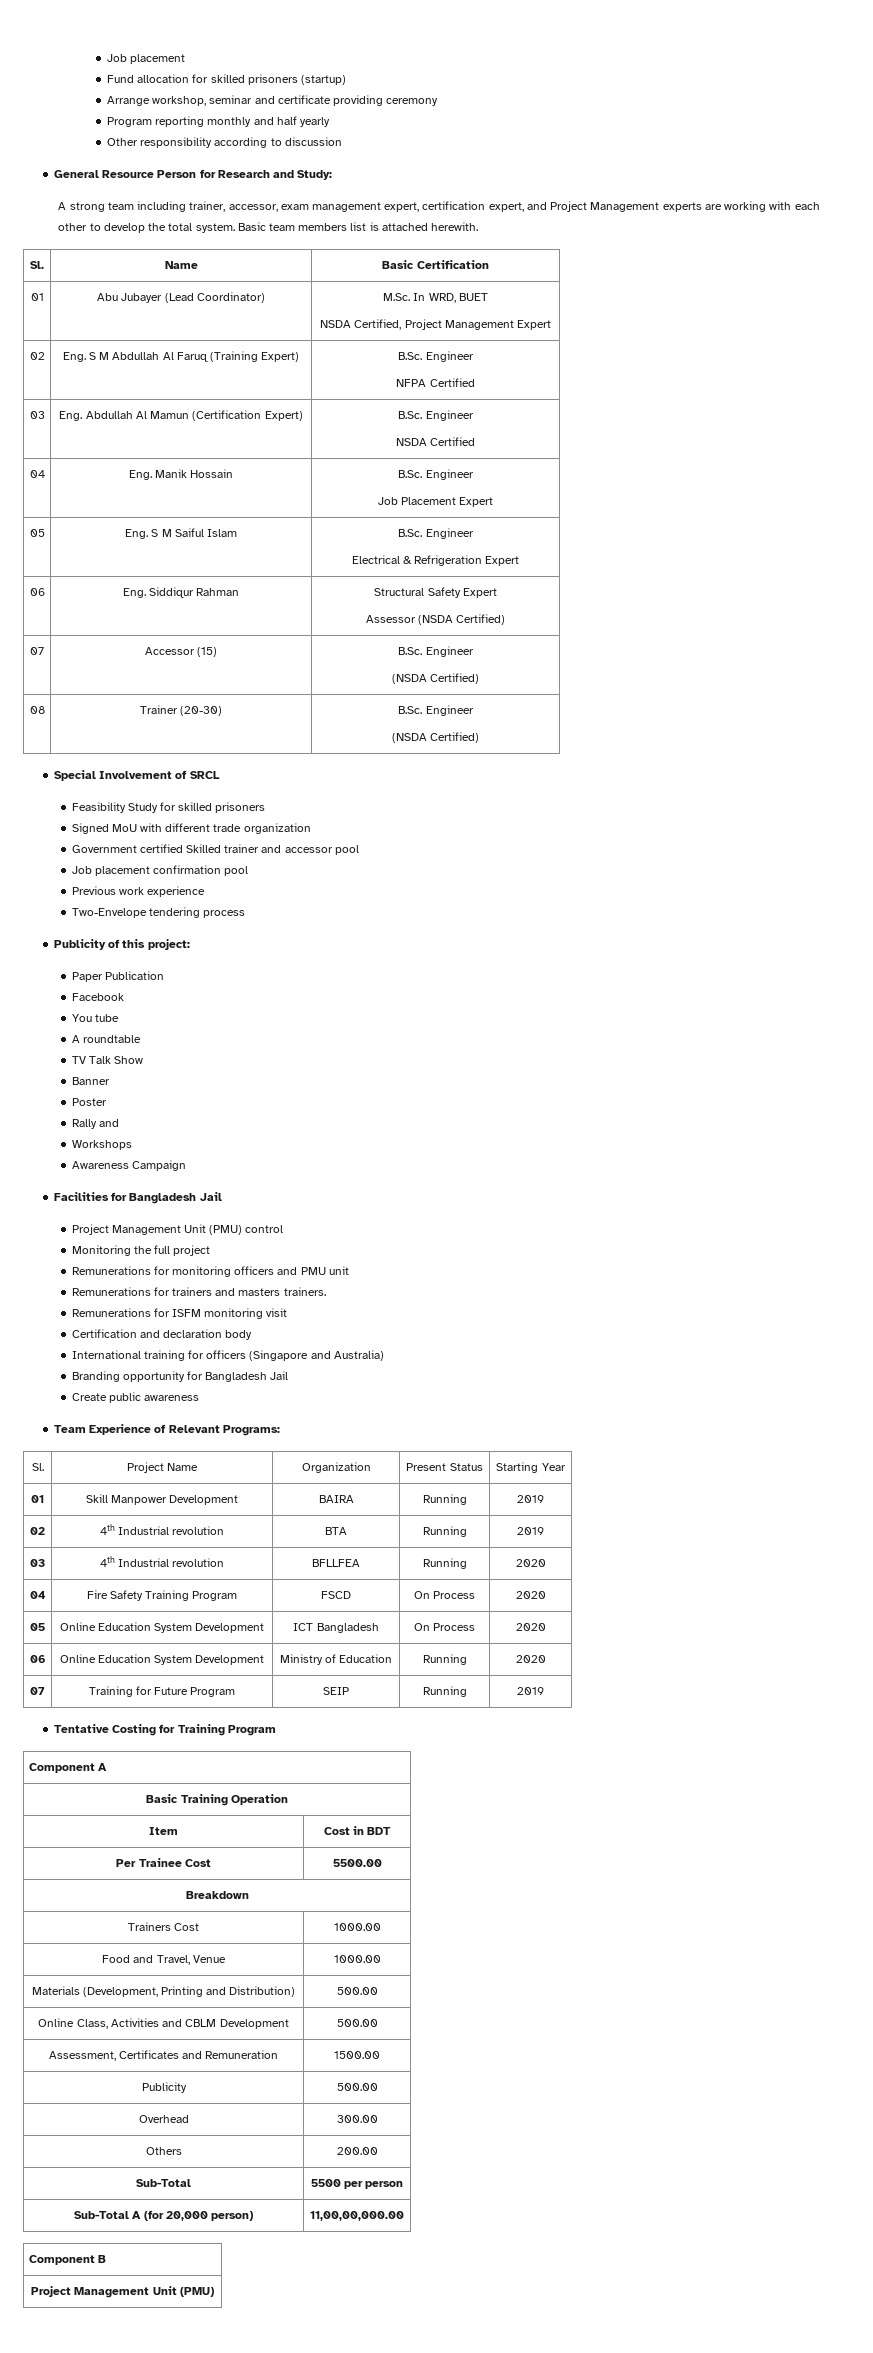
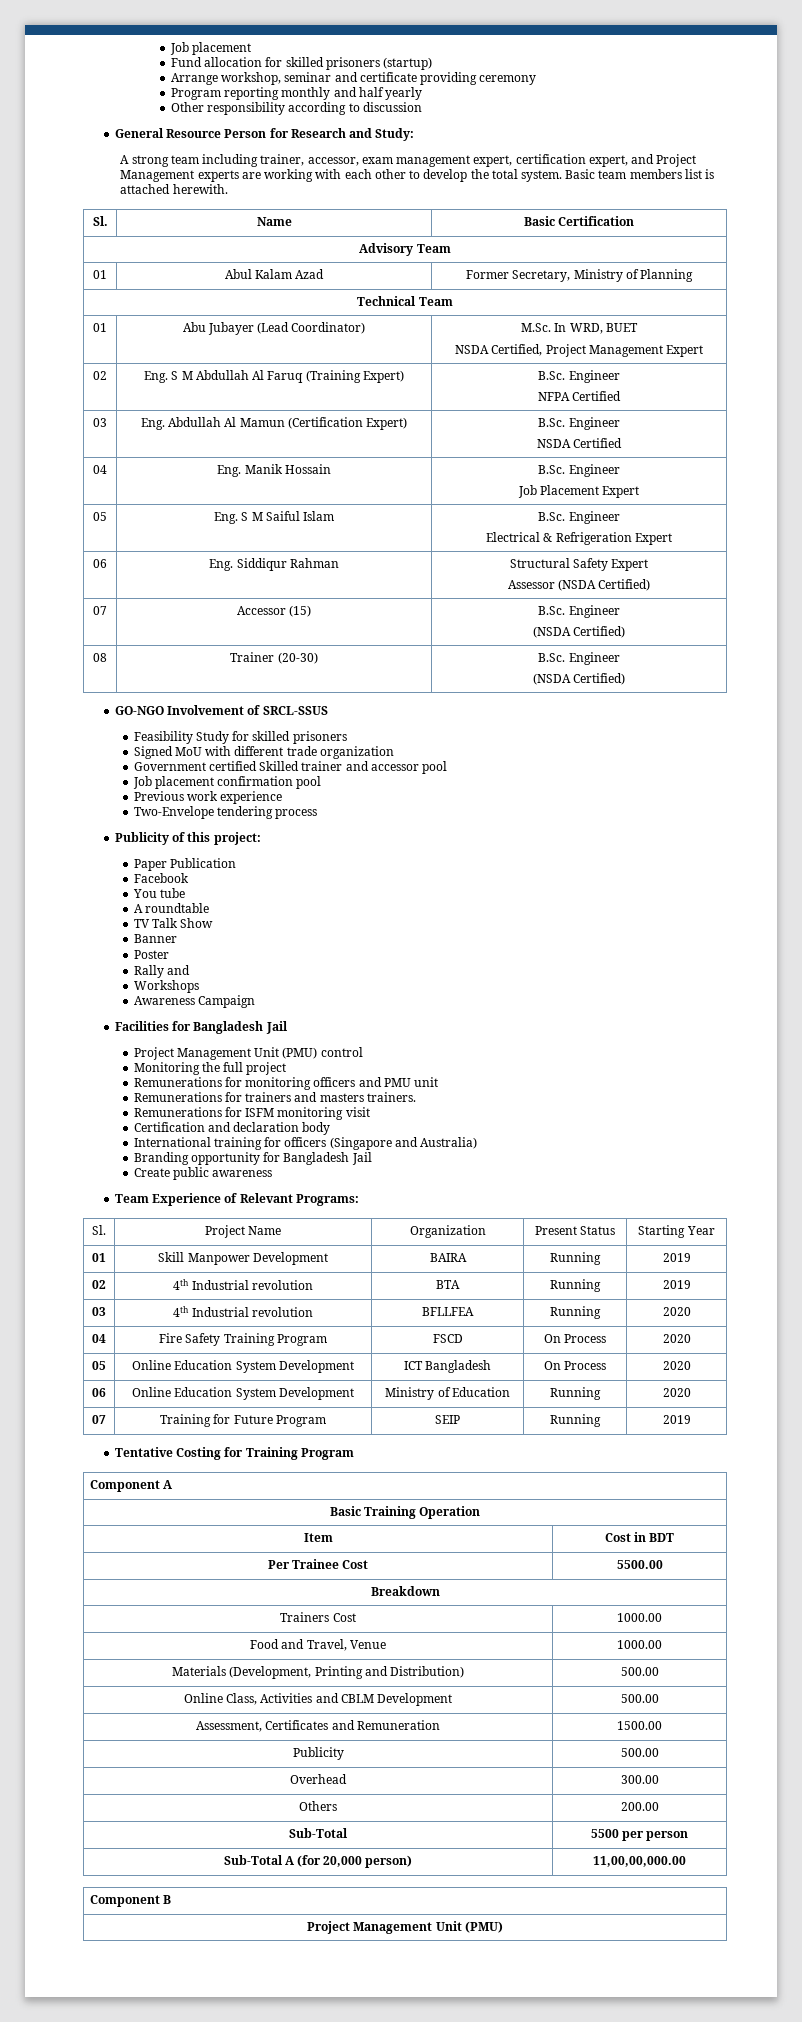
+ Advisory Team
+ 01 | Abul Kalam Azad | Former Secretary, Ministry of Planning
+ Technical Team
- Special Involvement of SRCL
+ GO-NGO Involvement of SRCL-SSUS

